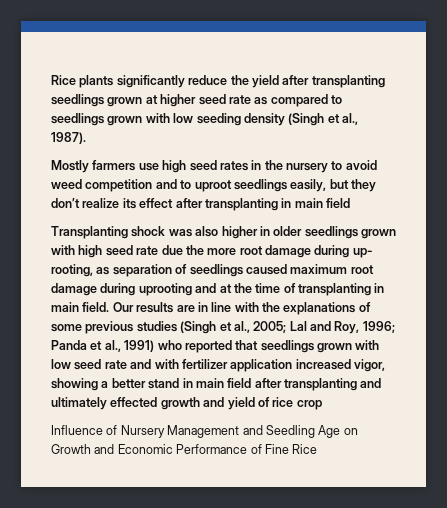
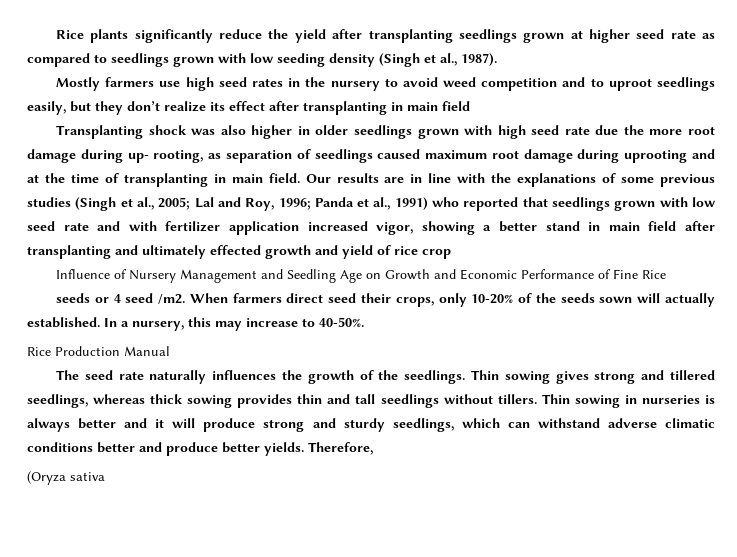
+ seeds or 4 seed /m2. When farmers direct seed their crops, only 10‐20% of the seeds sown will actually established. In a nursery, this may increase to 40‐50%.
+ Rice Production Manual
+ The seed rate naturally influences the growth of the seedlings. Thin sowing gives strong and tillered seedlings, whereas thick sowing provides thin and tall seedlings without tillers. Thin sowing in nurseries is always better and it will produce strong and sturdy seedlings, which can withstand adverse climatic conditions better and produce better yields. Therefore,
+ (Oryza sativa

